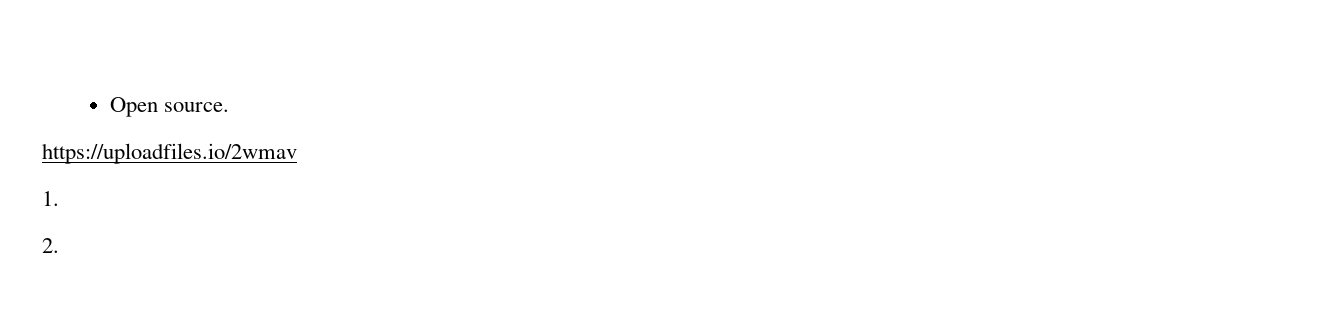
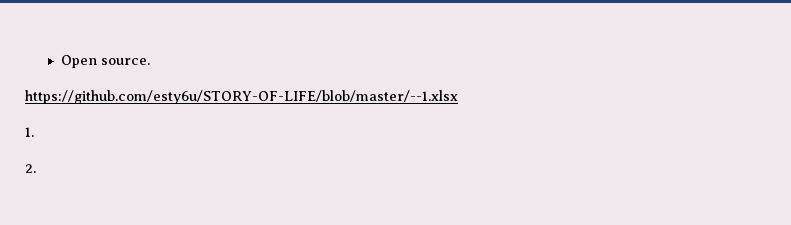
- https://uploadfiles.io/2wmav
+ https://github.com/esty6u/STORY-OF-LIFE/blob/master/--1.xlsx

